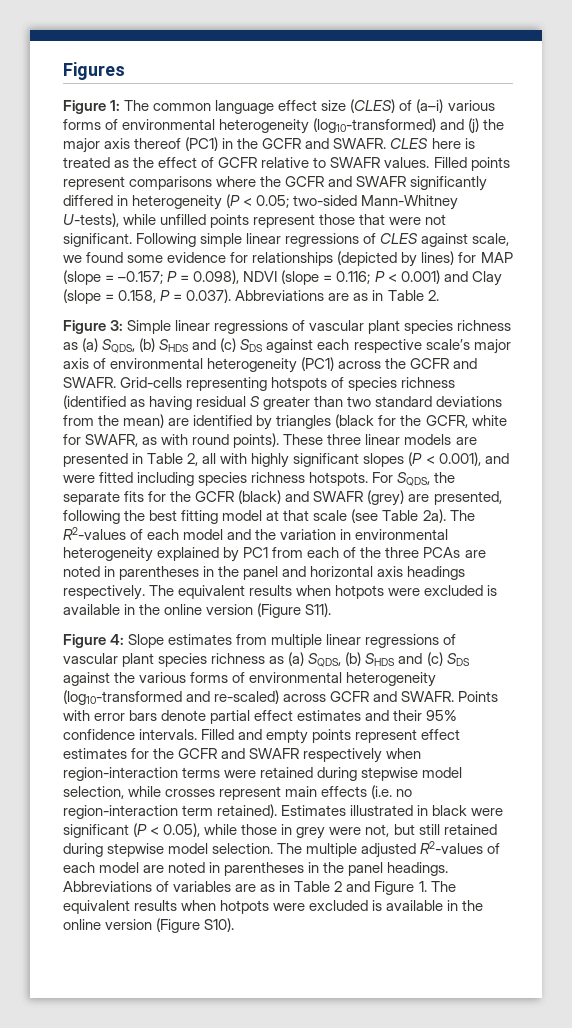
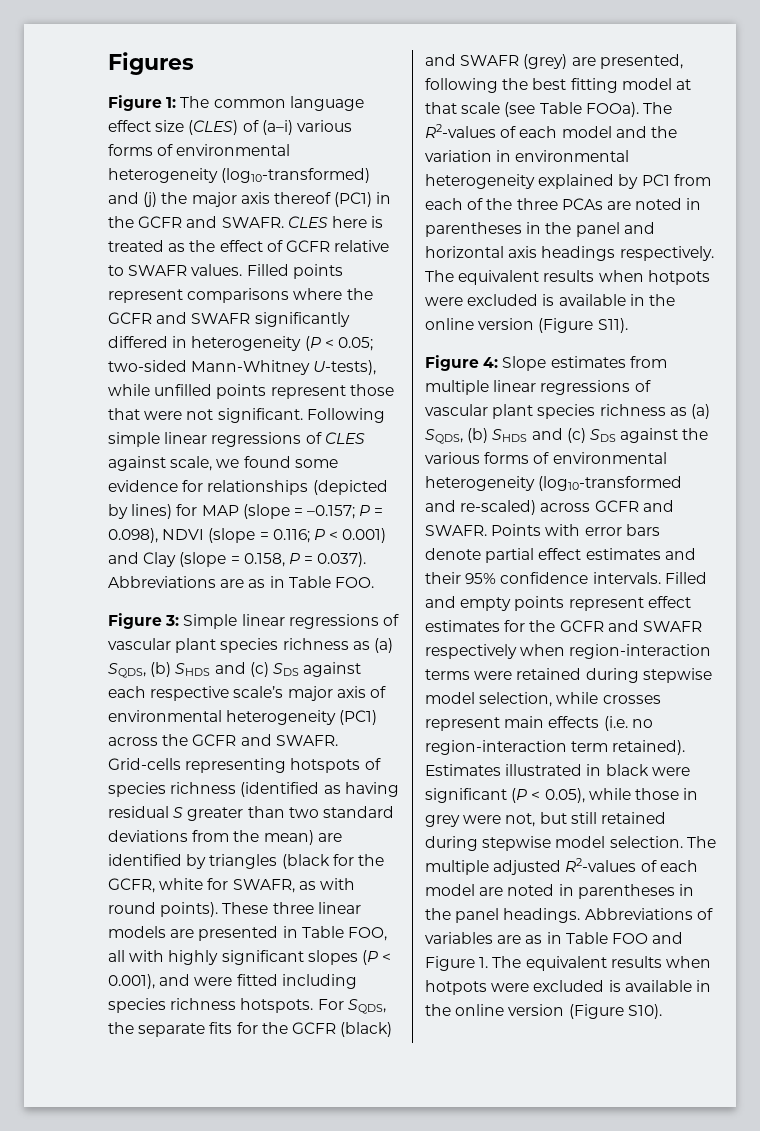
- Following simple linear regressions of CLES against scale, we found some evidence for relationships (depicted by lines) for MAP (slope = –0.157; P = 0.098), NDVI (slope = 0.116; P < 0.001) and Clay (slope = 0.158, P = 0.037). Abbreviations are as in Table 2.
+ Following simple linear regressions of CLES against scale, we found some evidence for relationships (depicted by lines) for MAP (slope = –0.157; P = 0.098), NDVI (slope = 0.116; P < 0.001) and Clay (slope = 0.158, P = 0.037). Abbreviations are as in Table FOO.
- These three linear models are presented in Table 2, all with highly significant slopes (P < 0.001), and were fitted including species richness hotspots.
+ These three linear models are presented in Table FOO, all with highly significant slopes (P < 0.001), and were fitted including species richness hotspots.
- For SQDS, the separate fits for the GCFR (black) and SWAFR (grey) are presented, following the best fitting model at that scale (see Table 2a).
+ For SQDS, the separate fits for the GCFR (black) and SWAFR (grey) are presented, following the best fitting model at that scale (see Table FOOa).
- Abbreviations of variables are as in Table 2 and Figure 1. The equivalent results when hotpots were excluded is available in the online version (Figure S10).
+ Abbreviations of variables are as in Table FOO and Figure 1. The equivalent results when hotpots were excluded is available in the online version (Figure S10).

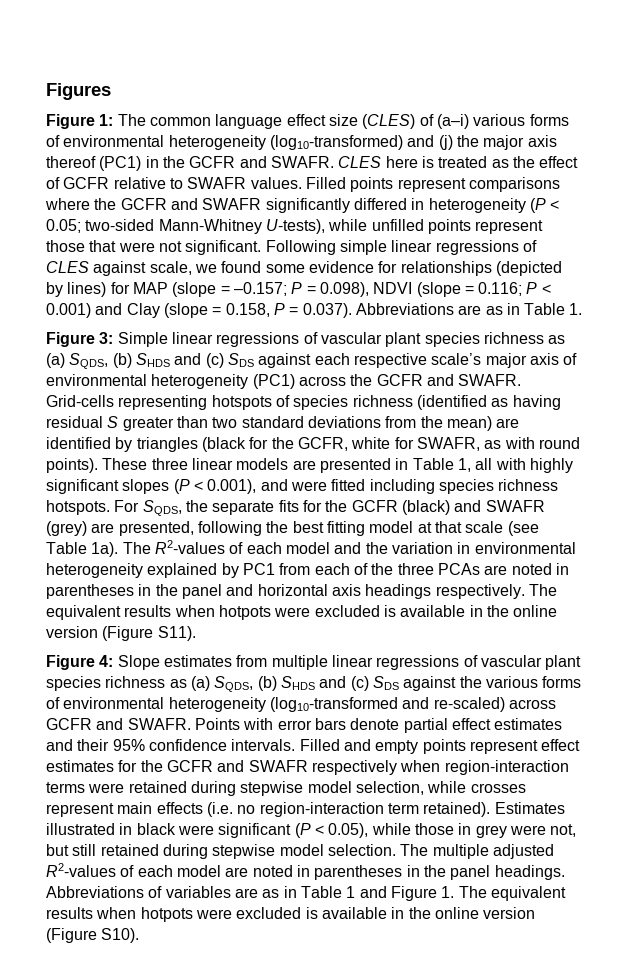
- Following simple linear regressions of CLES against scale, we found some evidence for relationships (depicted by lines) for MAP (slope = –0.157; P = 0.098), NDVI (slope = 0.116; P < 0.001) and Clay (slope = 0.158, P = 0.037). Abbreviations are as in Table FOO.
+ Following simple linear regressions of CLES against scale, we found some evidence for relationships (depicted by lines) for MAP (slope = –0.157; P = 0.098), NDVI (slope = 0.116; P < 0.001) and Clay (slope = 0.158, P = 0.037). Abbreviations are as in Table 1.
- These three linear models are presented in Table FOO, all with highly significant slopes (P < 0.001), and were fitted including species richness hotspots.
+ These three linear models are presented in Table 1, all with highly significant slopes (P < 0.001), and were fitted including species richness hotspots.
- For SQDS, the separate fits for the GCFR (black) and SWAFR (grey) are presented, following the best fitting model at that scale (see Table FOOa).
+ For SQDS, the separate fits for the GCFR (black) and SWAFR (grey) are presented, following the best fitting model at that scale (see Table 1a).
- Abbreviations of variables are as in Table FOO and Figure 1. The equivalent results when hotpots were excluded is available in the online version (Figure S10).
+ Abbreviations of variables are as in Table 1 and Figure 1. The equivalent results when hotpots were excluded is available in the online version (Figure S10).

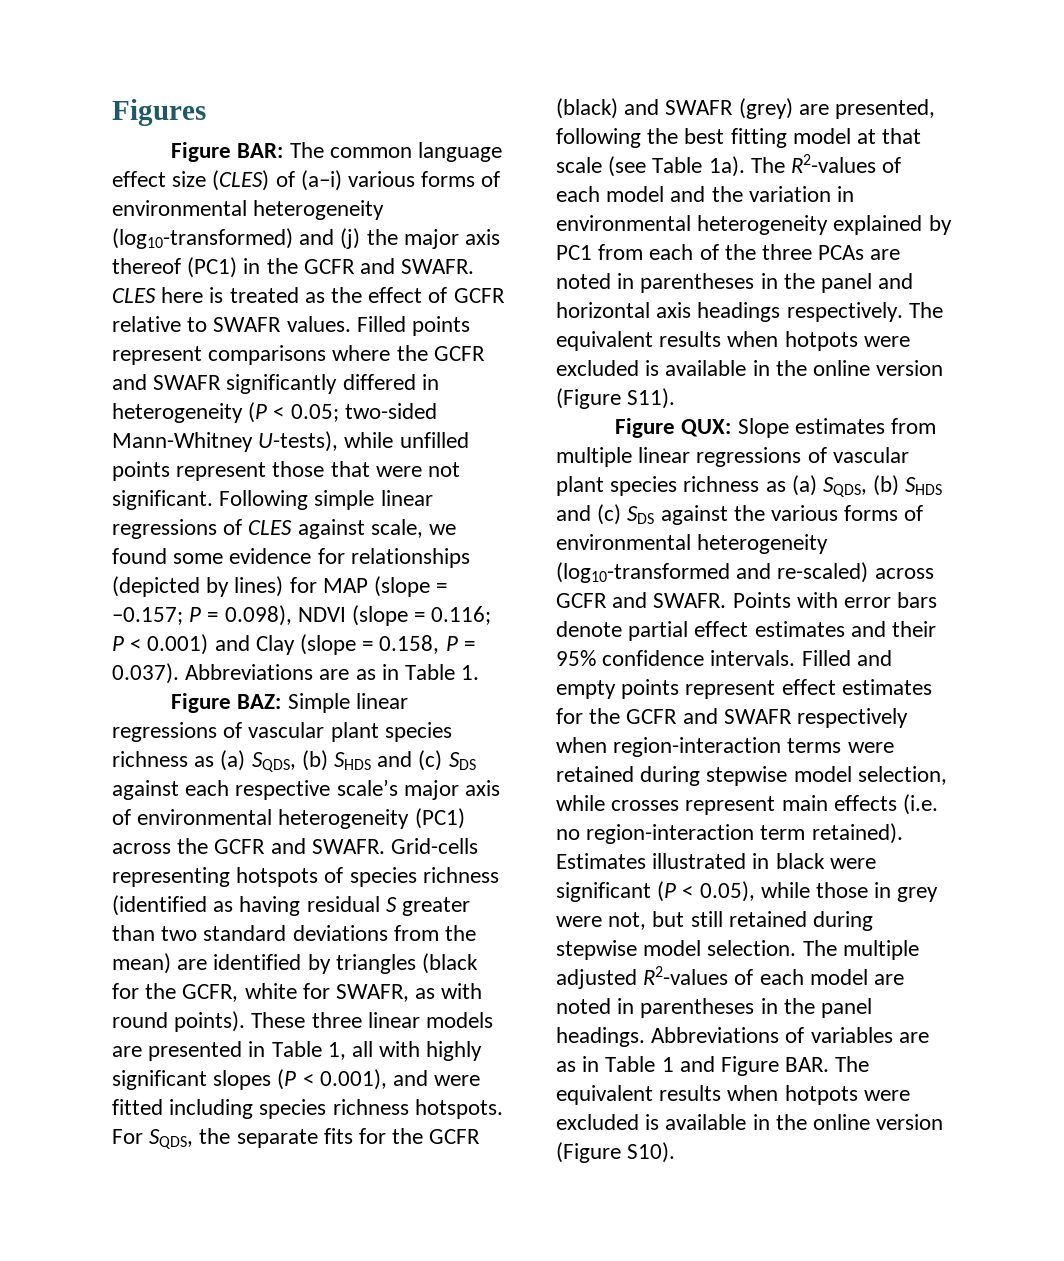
- Figure 1: The common language effect size (CLES) of (a–i) various forms of environmental heterogeneity (log10-transformed) and (j) the major axis thereof (PC1) in the GCFR and SWAFR.
+ Figure BAR: The common language effect size (CLES) of (a–i) various forms of environmental heterogeneity (log10-transformed) and (j) the major axis thereof (PC1) in the GCFR and SWAFR.
- Figure 3: Simple linear regressions of vascular plant species richness as (a) SQDS, (b) SHDS and (c) SDS against each respective scale’s major axis of environmental heterogeneity (PC1) across the GCFR and SWAFR.
+ Figure BAZ: Simple linear regressions of vascular plant species richness as (a) SQDS, (b) SHDS and (c) SDS against each respective scale’s major axis of environmental heterogeneity (PC1) across the GCFR and SWAFR.
- Figure 4: Slope estimates from multiple linear regressions of vascular plant species richness as (a) SQDS, (b) SHDS and (c) SDS against the various forms of environmental heterogeneity (log10-transformed and re-scaled) across GCFR and SWAFR.
+ Figure QUX: Slope estimates from multiple linear regressions of vascular plant species richness as (a) SQDS, (b) SHDS and (c) SDS against the various forms of environmental heterogeneity (log10-transformed and re-scaled) across GCFR and SWAFR.
- Abbreviations of variables are as in Table 1 and Figure 1. The equivalent results when hotpots were excluded is available in the online version (Figure S10).
+ Abbreviations of variables are as in Table 1 and Figure BAR. The equivalent results when hotpots were excluded is available in the online version (Figure S10).

